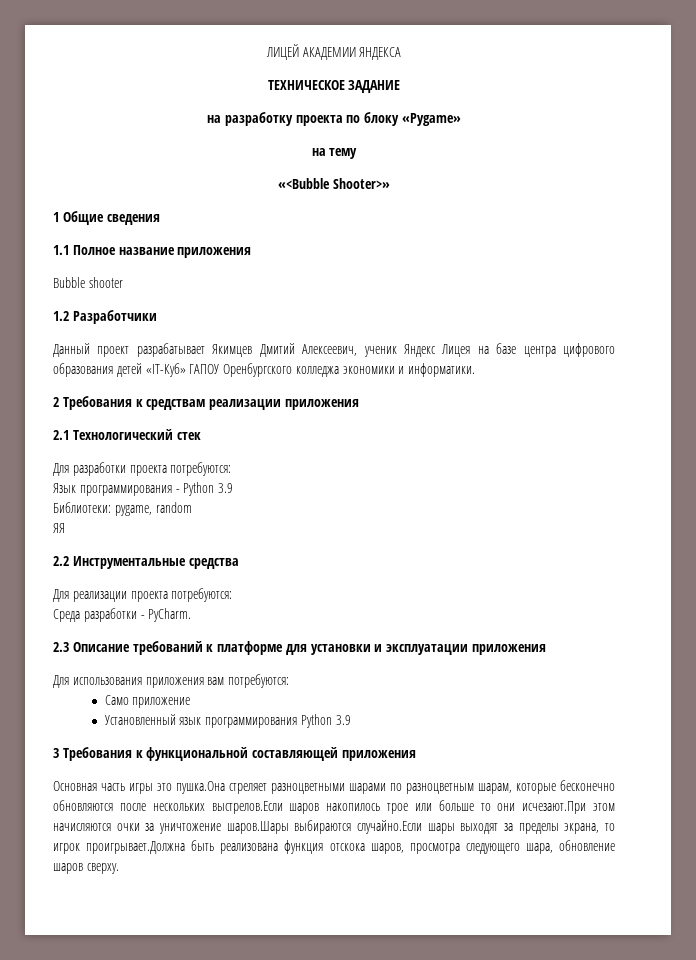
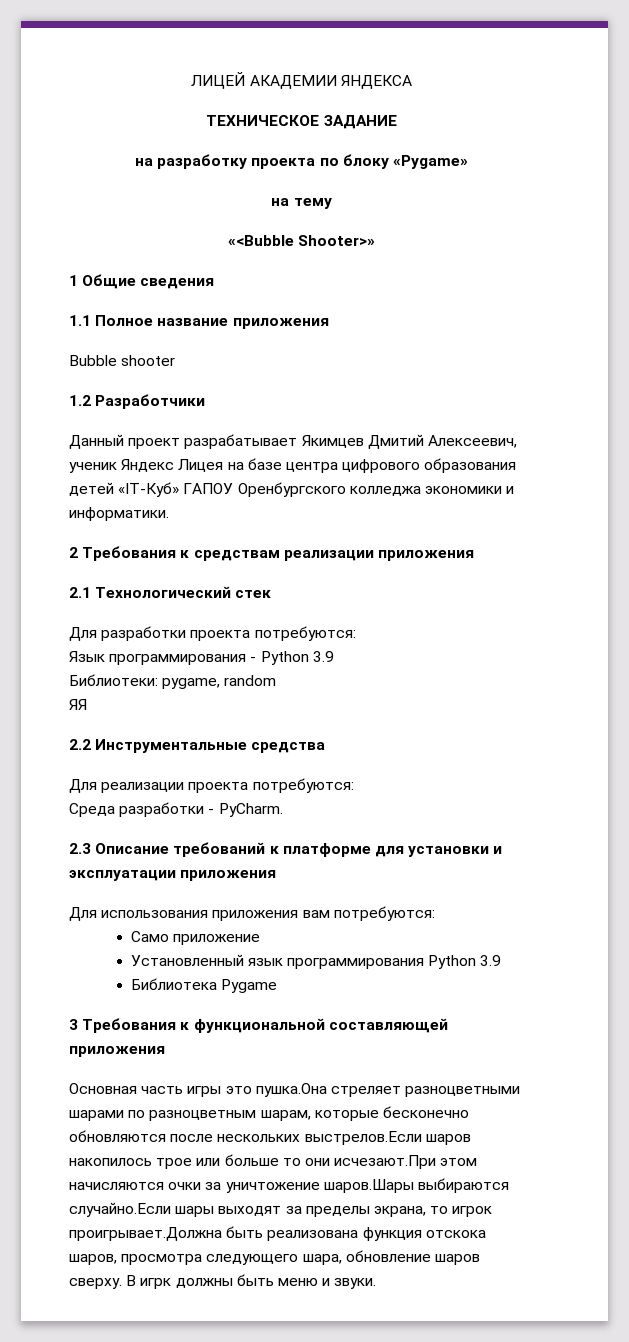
+ Библиотека Pygame
+ В игрк должны быть меню и звуки.

